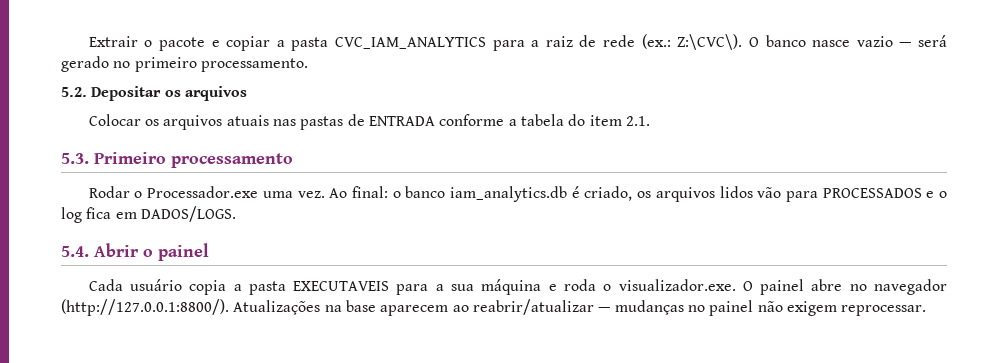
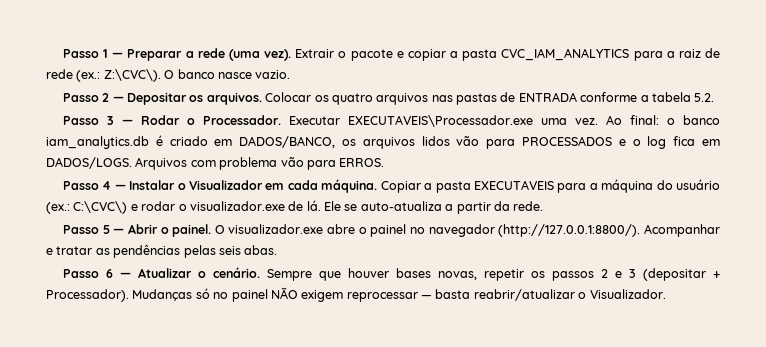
+ Passo 1 — Preparar a rede (uma vez).
- O banco nasce vazio — será gerado no primeiro processamento.
- 5.2. Depositar os arquivos
- Colocar os arquivos atuais nas pastas de ENTRADA conforme a tabela do item 2.1.
- 5.3. Primeiro processamento
- Rodar o Processador.exe uma vez.
+ O banco nasce vazio.
+ Passo 2 — Depositar os arquivos. Colocar os quatro arquivos nas pastas de ENTRADA conforme a tabela 5.2.
+ Passo 3 — Rodar o Processador. Executar EXECUTAVEIS\Processador.exe uma vez.
- Ao final: o banco iam_analytics.db é criado, os arquivos lidos vão para PROCESSADOS e o log fica em DADOS/LOGS.
- 5.4. Abrir o painel
- Cada usuário copia a pasta EXECUTAVEIS para a sua máquina e roda o visualizador.exe. O painel abre no navegador (http://127.0.0.1:8800/). Atualizações na base aparecem ao reabrir/atualizar — mudanças no painel não exigem reprocessar.
+ Ao final: o banco iam_analytics.db é criado em DADOS/BANCO, os arquivos lidos vão para PROCESSADOS e o log fica em DADOS/LOGS. Arquivos com problema vão para ERROS.
+ Passo 4 — Instalar o Visualizador em cada máquina. Copiar a pasta EXECUTAVEIS para a máquina do usuário (ex.: C:\CVC\) e rodar o visualizador.exe de lá. Ele se auto-atualiza a partir da rede.
+ Passo 5 — Abrir o painel. O visualizador.exe abre o painel no navegador (http://127.0.0.1:8800/). Acompanhar e tratar as pendências pelas seis abas.
+ Passo 6 — Atualizar o cenário. Sempre que houver bases novas, repetir os passos 2 e 3 (depositar + Processador). Mudanças só no painel NÃO exigem reprocessar — basta reabrir/atualizar o Visualizador.

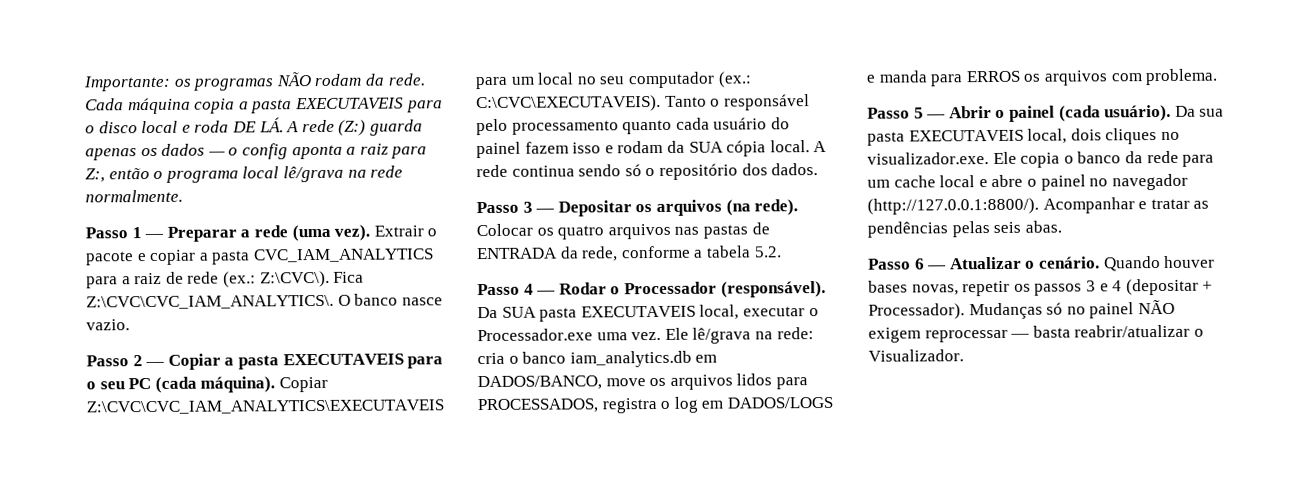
+ Importante: os programas NÃO rodam da rede. Cada máquina copia a pasta EXECUTAVEIS para o disco local e roda DE LÁ. A rede (Z:) guarda apenas os dados — o config aponta a raiz para Z:, então o programa local lê/grava na rede normalmente.
+ Fica Z:\CVC\CVC_IAM_ANALYTICS\.
- Passo 2 — Depositar os arquivos.
+ Passo 2 — Copiar a pasta EXECUTAVEIS para o seu PC (cada máquina). Copiar Z:\CVC\CVC_IAM_ANALYTICS\EXECUTAVEIS para um local no seu computador (ex.: C:\CVC\EXECUTAVEIS). Tanto o responsável pelo processamento quanto cada usuário do painel fazem isso e rodam da SUA cópia local. A rede continua sendo só o repositório dos dados.
+ Passo 3 — Depositar os arquivos (na rede).
- Colocar os quatro arquivos nas pastas de ENTRADA conforme a tabela 5.2.
+ Colocar os quatro arquivos nas pastas de ENTRADA da rede, conforme a tabela 5.2.
- Passo 3 — Rodar o Processador. Executar EXECUTAVEIS\Processador.exe uma vez. Ao final: o banco iam_analytics.db é criado em DADOS/BANCO, os arquivos lidos vão para PROCESSADOS e o log fica em DADOS/LOGS. Arquivos com problema vão para ERROS.
- Passo 4 — Instalar o Visualizador em cada máquina. Copiar a pasta EXECUTAVEIS para a máquina do usuário (ex.: C:\CVC\) e rodar o visualizador.exe de lá. Ele se auto-atualiza a partir da rede.
+ Passo 4 — Rodar o Processador (responsável). Da SUA pasta EXECUTAVEIS local, executar o Processador.exe uma vez. Ele lê/grava na rede: cria o banco iam_analytics.db em DADOS/BANCO, move os arquivos lidos para PROCESSADOS, registra o log em DADOS/LOGS e manda para ERROS os arquivos com problema.
- Passo 5 — Abrir o painel. O visualizador.exe abre o painel no navegador (http://127.0.0.1:8800/). Acompanhar e tratar as pendências pelas seis abas.
+ Passo 5 — Abrir o painel (cada usuário). Da sua pasta EXECUTAVEIS local, dois cliques no visualizador.exe. Ele copia o banco da rede para um cache local e abre o painel no navegador (http://127.0.0.1:8800/). Acompanhar e tratar as pendências pelas seis abas.
- Sempre que houver bases novas, repetir os passos 2 e 3 (depositar + Processador).
+ Quando houver bases novas, repetir os passos 3 e 4 (depositar + Processador).

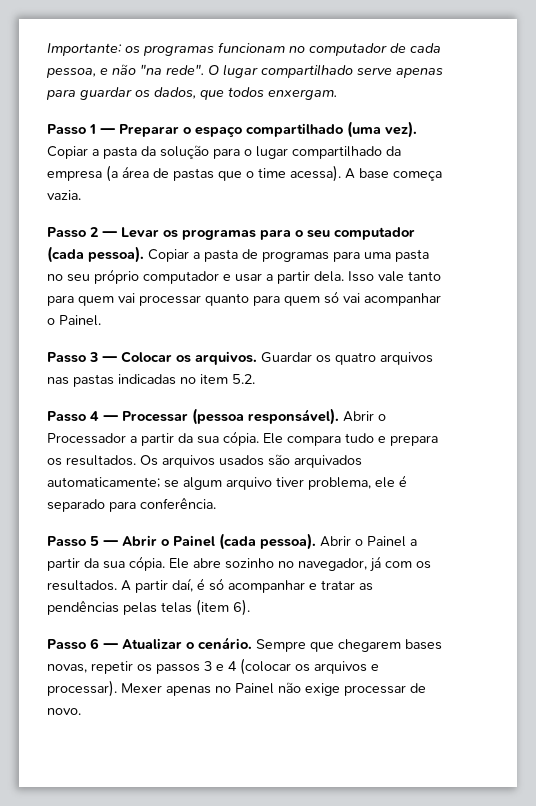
- Importante: os programas NÃO rodam da rede. Cada máquina copia a pasta EXECUTAVEIS para o disco local e roda DE LÁ. A rede (Z:) guarda apenas os dados — o config aponta a raiz para Z:, então o programa local lê/grava na rede normalmente.
- Passo 1 — Preparar a rede (uma vez). Extrair o pacote e copiar a pasta CVC_IAM_ANALYTICS para a raiz de rede (ex.: Z:\CVC\). Fica Z:\CVC\CVC_IAM_ANALYTICS\. O banco nasce vazio.
- Passo 2 — Copiar a pasta EXECUTAVEIS para o seu PC (cada máquina). Copiar Z:\CVC\CVC_IAM_ANALYTICS\EXECUTAVEIS para um local no seu computador (ex.: C:\CVC\EXECUTAVEIS). Tanto o responsável pelo processamento quanto cada usuário do painel fazem isso e rodam da SUA cópia local. A rede continua sendo só o repositório dos dados.
- Passo 3 — Depositar os arquivos (na rede). Colocar os quatro arquivos nas pastas de ENTRADA da rede, conforme a tabela 5.2.
- Passo 4 — Rodar o Processador (responsável). Da SUA pasta EXECUTAVEIS local, executar o Processador.exe uma vez. Ele lê/grava na rede: cria o banco iam_analytics.db em DADOS/BANCO, move os arquivos lidos para PROCESSADOS, registra o log em DADOS/LOGS e manda para ERROS os arquivos com problema.
+ Importante: os programas funcionam no computador de cada pessoa, e não "na rede". O lugar compartilhado serve apenas para guardar os dados, que todos enxergam.
+ Passo 1 — Preparar o espaço compartilhado (uma vez). Copiar a pasta da solução para o lugar compartilhado da empresa (a área de pastas que o time acessa). A base começa vazia.
+ Passo 2 — Levar os programas para o seu computador (cada pessoa). Copiar a pasta de programas para uma pasta no seu próprio computador e usar a partir dela. Isso vale tanto para quem vai processar quanto para quem só vai acompanhar o Painel.
+ Passo 3 — Colocar os arquivos. Guardar os quatro arquivos nas pastas indicadas no item 5.2.
+ Passo 4 — Processar (pessoa responsável). Abrir o Processador a partir da sua cópia. Ele compara tudo e prepara os resultados. Os arquivos usados são arquivados automaticamente; se algum arquivo tiver problema, ele é separado para conferência.
- Passo 5 — Abrir o painel (cada usuário). Da sua pasta EXECUTAVEIS local, dois cliques no visualizador.exe. Ele copia o banco da rede para um cache local e abre o painel no navegador (http://127.0.0.1:8800/). Acompanhar e tratar as pendências pelas seis abas.
+ Passo 5 — Abrir o Painel (cada pessoa). Abrir o Painel a partir da sua cópia. Ele abre sozinho no navegador, já com os resultados. A partir daí, é só acompanhar e tratar as pendências pelas telas (item 6).
- Quando houver bases novas, repetir os passos 3 e 4 (depositar + Processador). Mudanças só no painel NÃO exigem reprocessar — basta reabrir/atualizar o Visualizador.
+ Sempre que chegarem bases novas, repetir os passos 3 e 4 (colocar os arquivos e processar). Mexer apenas no Painel não exige processar de novo.

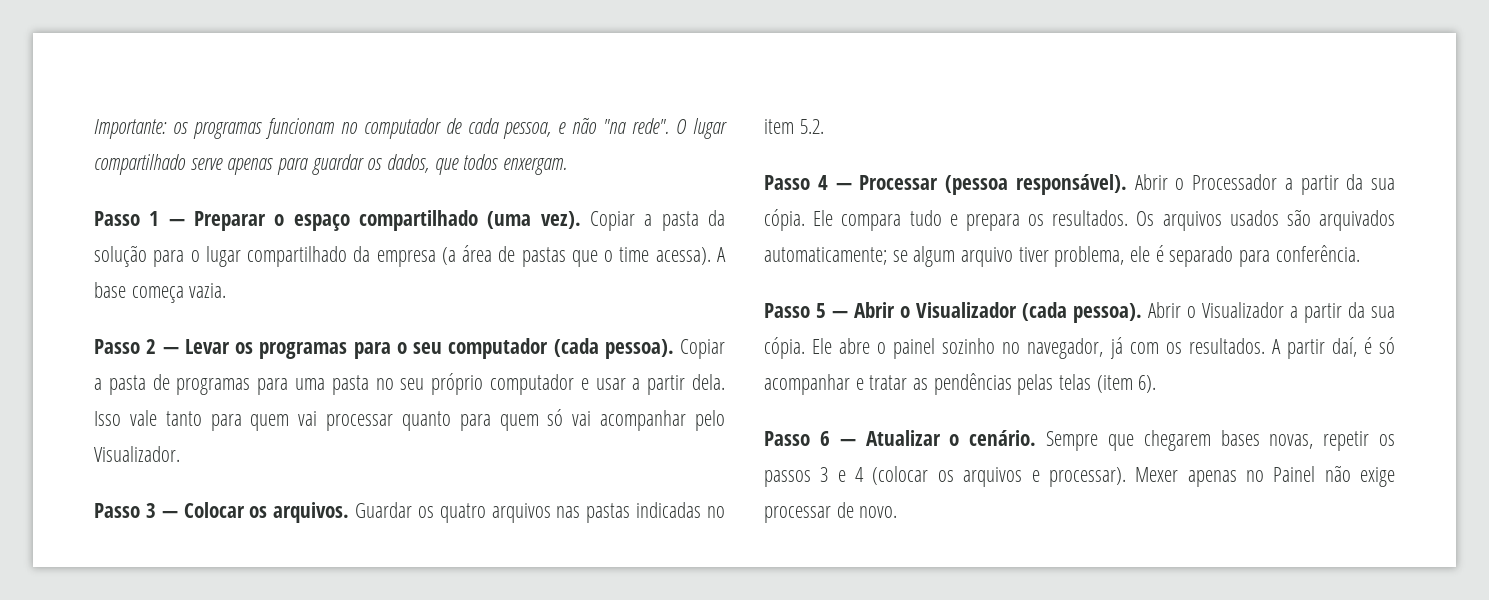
- Isso vale tanto para quem vai processar quanto para quem só vai acompanhar o Painel.
+ Isso vale tanto para quem vai processar quanto para quem só vai acompanhar pelo Visualizador.
- Passo 5 — Abrir o Painel (cada pessoa).
+ Passo 5 — Abrir o Visualizador (cada pessoa).
- Abrir o Painel a partir da sua cópia.
+ Abrir o Visualizador a partir da sua cópia.
- Ele abre sozinho no navegador, já com os resultados.
+ Ele abre o painel sozinho no navegador, já com os resultados.

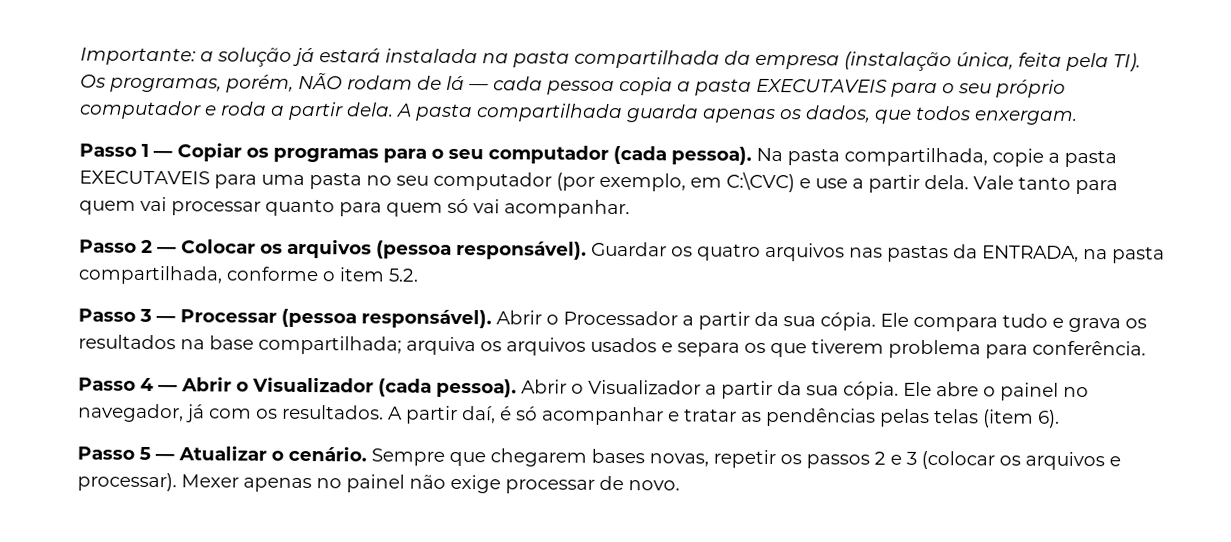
- Importante: os programas funcionam no computador de cada pessoa, e não "na rede". O lugar compartilhado serve apenas para guardar os dados, que todos enxergam.
+ Importante: a solução já estará instalada na pasta compartilhada da empresa (instalação única, feita pela TI). Os programas, porém, NÃO rodam de lá — cada pessoa copia a pasta EXECUTAVEIS para o seu próprio computador e roda a partir dela. A pasta compartilhada guarda apenas os dados, que todos enxergam.
- Passo 1 — Preparar o espaço compartilhado (uma vez). Copiar a pasta da solução para o lugar compartilhado da empresa (a área de pastas que o time acessa). A base começa vazia.
- Passo 2 — Levar os programas para o seu computador (cada pessoa).
+ Passo 1 — Copiar os programas para o seu computador (cada pessoa).
- Copiar a pasta de programas para uma pasta no seu próprio computador e usar a partir dela. Isso vale tanto para quem vai processar quanto para quem só vai acompanhar pelo Visualizador.
- Passo 3 — Colocar os arquivos.
+ Na pasta compartilhada, copie a pasta EXECUTAVEIS para uma pasta no seu computador (por exemplo, em C:\CVC) e use a partir dela. Vale tanto para quem vai processar quanto para quem só vai acompanhar.
+ Passo 2 — Colocar os arquivos (pessoa responsável).
- Guardar os quatro arquivos nas pastas indicadas no item 5.2.
+ Guardar os quatro arquivos nas pastas da ENTRADA, na pasta compartilhada, conforme o item 5.2.
- Passo 4 — Processar (pessoa responsável).
+ Passo 3 — Processar (pessoa responsável).
- Ele compara tudo e prepara os resultados. Os arquivos usados são arquivados automaticamente; se algum arquivo tiver problema, ele é separado para conferência.
+ Ele compara tudo e grava os resultados na base compartilhada; arquiva os arquivos usados e separa os que tiverem problema para conferência.
- Passo 5 — Abrir o Visualizador (cada pessoa).
+ Passo 4 — Abrir o Visualizador (cada pessoa).
- Ele abre o painel sozinho no navegador, já com os resultados.
+ Ele abre o painel no navegador, já com os resultados.
- Passo 6 — Atualizar o cenário.
+ Passo 5 — Atualizar o cenário.
- Sempre que chegarem bases novas, repetir os passos 3 e 4 (colocar os arquivos e processar).
+ Sempre que chegarem bases novas, repetir os passos 2 e 3 (colocar os arquivos e processar).
- Mexer apenas no Painel não exige processar de novo.
+ Mexer apenas no painel não exige processar de novo.

